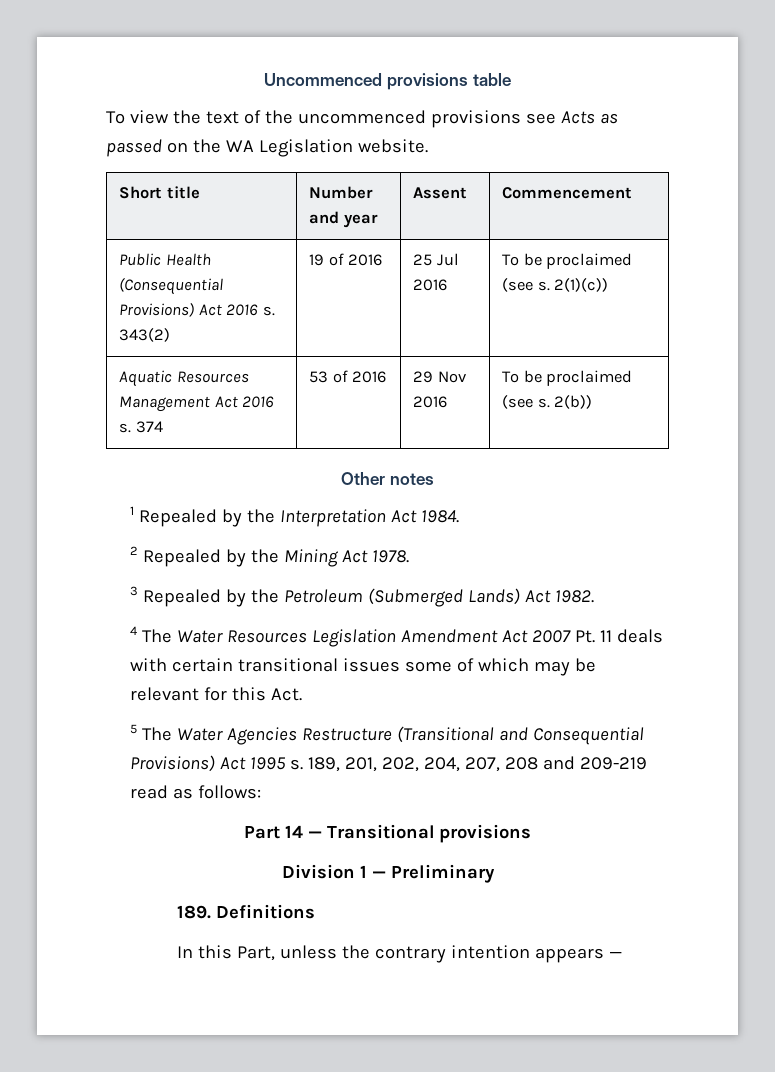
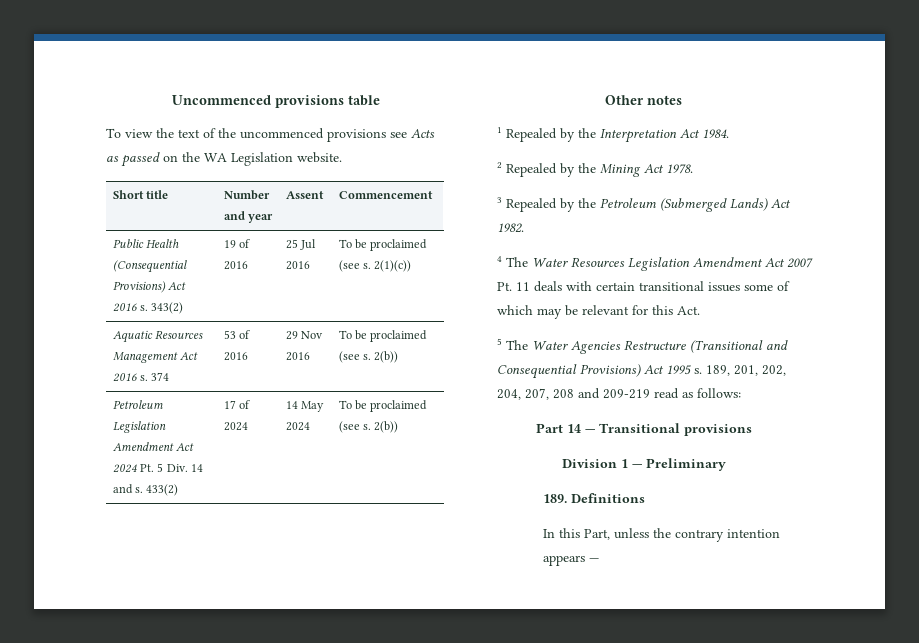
+ Petroleum Legislation Amendment Act 2024 Pt. 5 Div. 14 and s. 433(2) | 17 of 2024 | 14 May 2024 | To be proclaimed (see s. 2(b))

